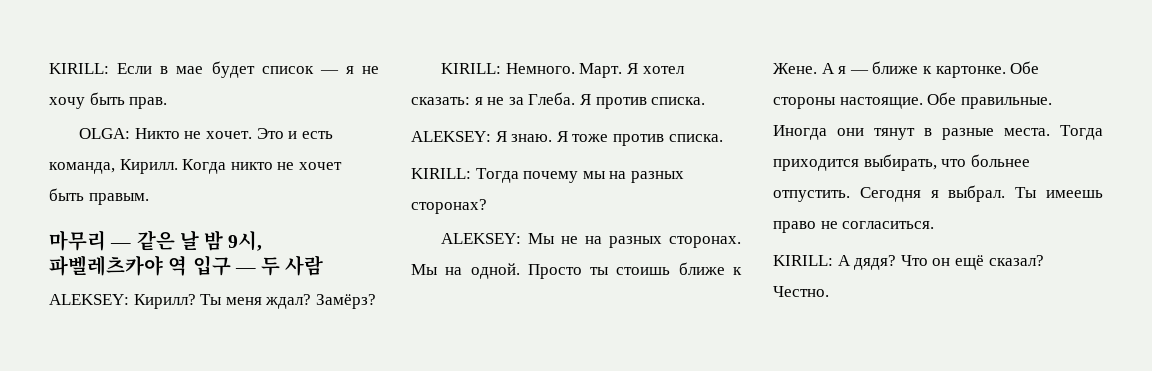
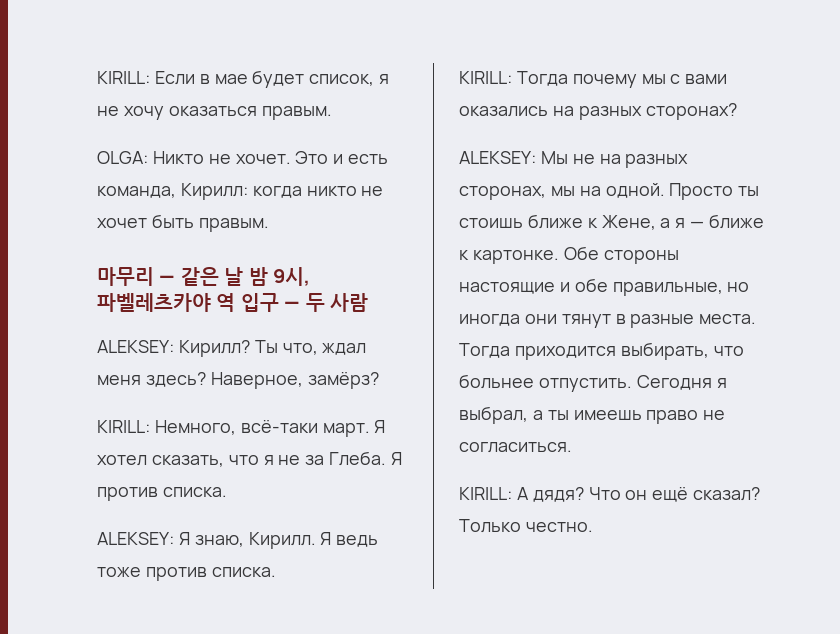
- KIRILL: Если в мае будет список — я не хочу быть прав.
+ KIRILL: Если в мае будет список, я не хочу оказаться правым.
- Это и есть команда, Кирилл. Когда никто не хочет быть правым.
+ Это и есть команда, Кирилл: когда никто не хочет быть правым.
- Ты меня ждал? Замёрз?
- KIRILL: Немного. Март. Я хотел сказать: я не за Глеба.
+ Ты что, ждал меня здесь? Наверное, замёрз?
+ KIRILL: Немного, всё-таки март. Я хотел сказать, что я не за Глеба.
- ALEKSEY: Я знаю. Я тоже против списка.
+ ALEKSEY: Я знаю, Кирилл. Я ведь тоже против списка.
- KIRILL: Тогда почему мы на разных сторонах?
+ KIRILL: Тогда почему мы с вами оказались на разных сторонах?
- ALEKSEY: Мы не на разных сторонах. Мы на одной.
+ ALEKSEY: Мы не на разных сторонах, мы на одной.
- Просто ты стоишь ближе к Жене. А я — ближе к картонке.
+ Просто ты стоишь ближе к Жене, а я — ближе к картонке.
- Обе стороны настоящие. Обе правильные. Иногда они тянут в разные места.
+ Обе стороны настоящие и обе правильные, но иногда они тянут в разные места.
- Сегодня я выбрал. Ты имеешь право не согласиться.
+ Сегодня я выбрал, а ты имеешь право не согласиться.
- Честно.
+ Только честно.

